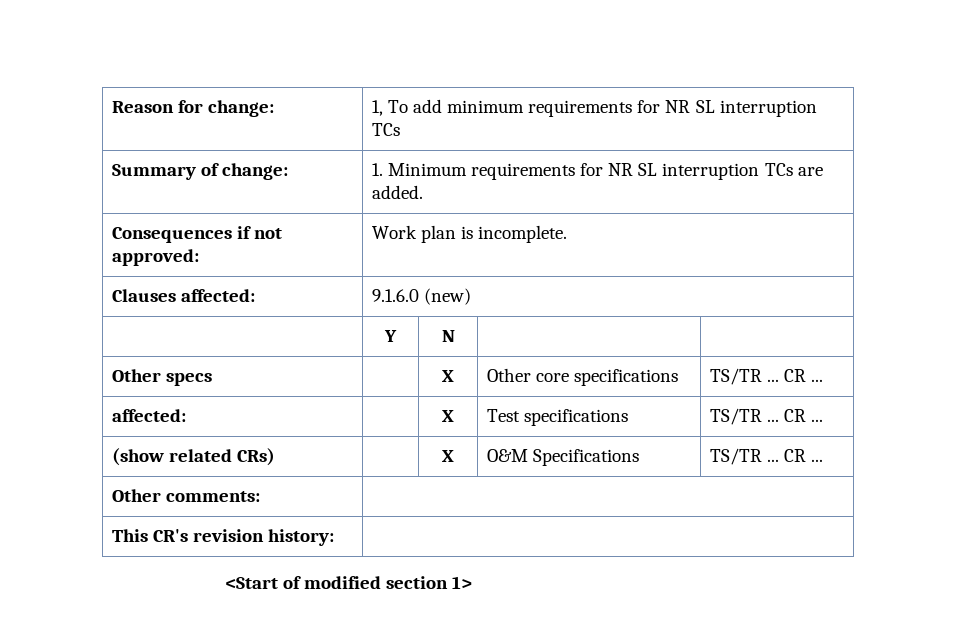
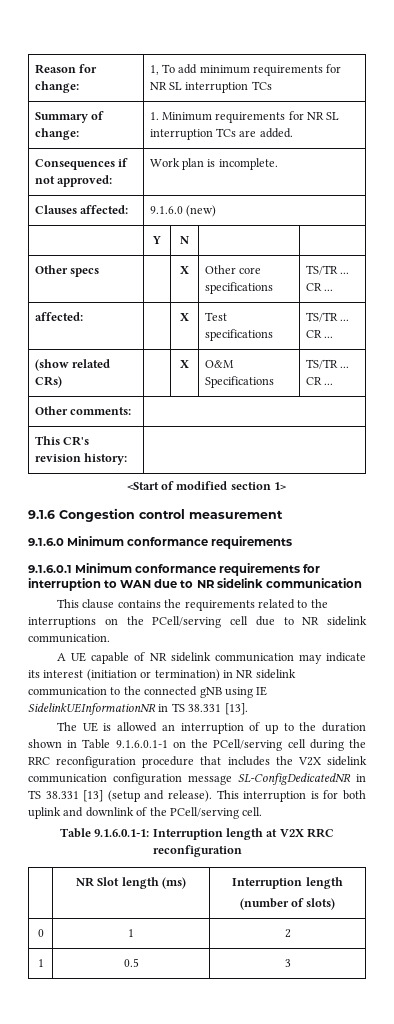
+ 9.1.6 Congestion control measurement
+ 9.1.6.0 Minimum conformance requirements
+ 9.1.6.0.1 Minimum conformance requirements for interruption to WAN due to NR sidelink communication
+ This clause contains the requirements related to the interruptions on the PCell/serving cell due to NR sidelink communication.
+ A UE capable of NR sidelink communication may indicate its interest (initiation or termination) in NR sidelink communication to the connected gNB using IE SidelinkUEInformationNR in TS 38.331 [13].
+ The UE is allowed an interruption of up to the duration shown in Table 9.1.6.0.1-1 on the PCell/serving cell during the RRC reconfiguration procedure that includes the V2X sidelink communication configuration message SL-ConfigDedicatedNR in TS 38.331 [13] (setup and release). This interruption is for both uplink and downlink of the PCell/serving cell.
+ Table 9.1.6.0.1-1: Interruption length at V2X RRC reconfiguration
+ | NR Slot length (ms) | Interruption length
+ (number of slots)
+ 0 | 1 | 2
+ 1 | 0.5 | 3

